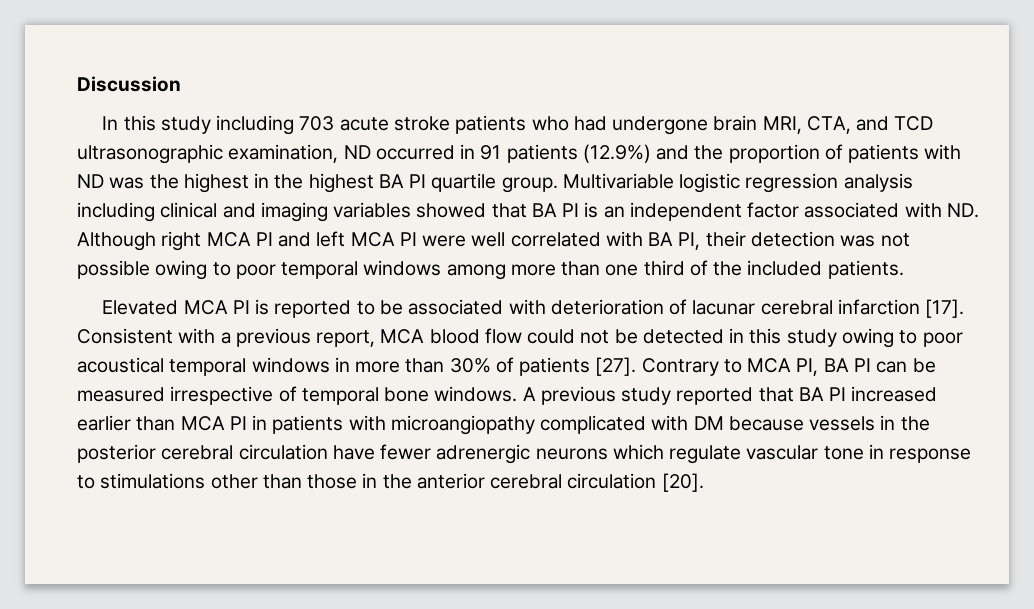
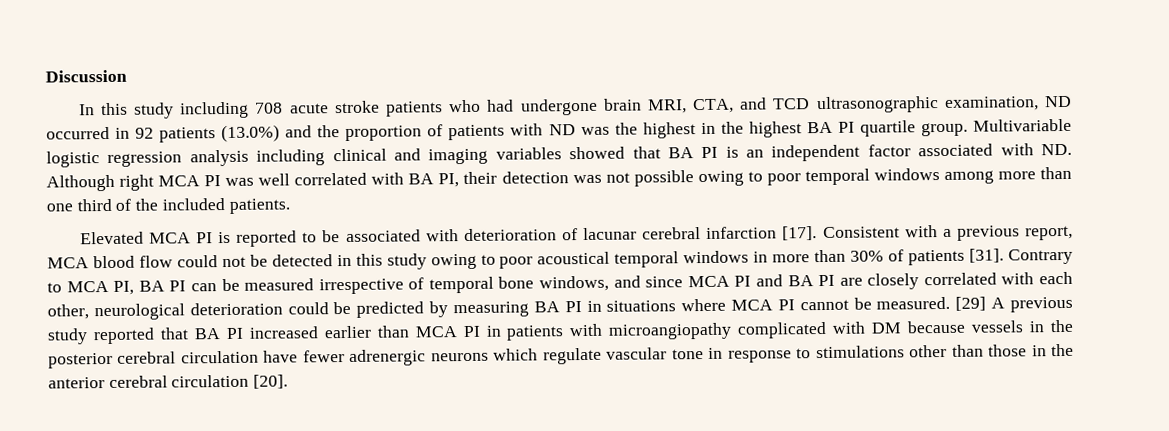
- In this study including 703 acute stroke patients who had undergone brain MRI, CTA, and TCD ultrasonographic examination, ND occurred in 91 patients (12.9%) and the proportion of patients with ND was the highest in the highest BA PI quartile group.
+ In this study including 708 acute stroke patients who had undergone brain MRI, CTA, and TCD ultrasonographic examination, ND occurred in 92 patients (13.0%) and the proportion of patients with ND was the highest in the highest BA PI quartile group.
- Multivariable logistic regression analysis including clinical and imaging variables showed that BA PI is an independent factor associated with ND. Although right MCA PI and left MCA PI were well correlated with BA PI, their detection was not possible owing to poor temporal windows among more than one third of the included patients.
+ Multivariable logistic regression analysis including clinical and imaging variables showed that BA PI is an independent factor associated with ND. Although right MCA PI was well correlated with BA PI, their detection was not possible owing to poor temporal windows among more than one third of the included patients.
- Consistent with a previous report, MCA blood flow could not be detected in this study owing to poor acoustical temporal windows in more than 30% of patients [27].
+ Consistent with a previous report, MCA blood flow could not be detected in this study owing to poor acoustical temporal windows in more than 30% of patients [31].
- Contrary to MCA PI, BA PI can be measured irrespective of temporal bone windows. A previous study reported that BA PI increased earlier than MCA PI in patients with microangiopathy complicated with DM because vessels in the posterior cerebral circulation have fewer adrenergic neurons which regulate vascular tone in response to stimulations other than those in the anterior cerebral circulation [20].
+ Contrary to MCA PI, BA PI can be measured irrespective of temporal bone windows, and since MCA PI and BA PI are closely correlated with each other, neurological deterioration could be predicted by measuring BA PI in situations where MCA PI cannot be measured. [29] A previous study reported that BA PI increased earlier than MCA PI in patients with microangiopathy complicated with DM because vessels in the posterior cerebral circulation have fewer adrenergic neurons which regulate vascular tone in response to stimulations other than those in the anterior cerebral circulation [20].

